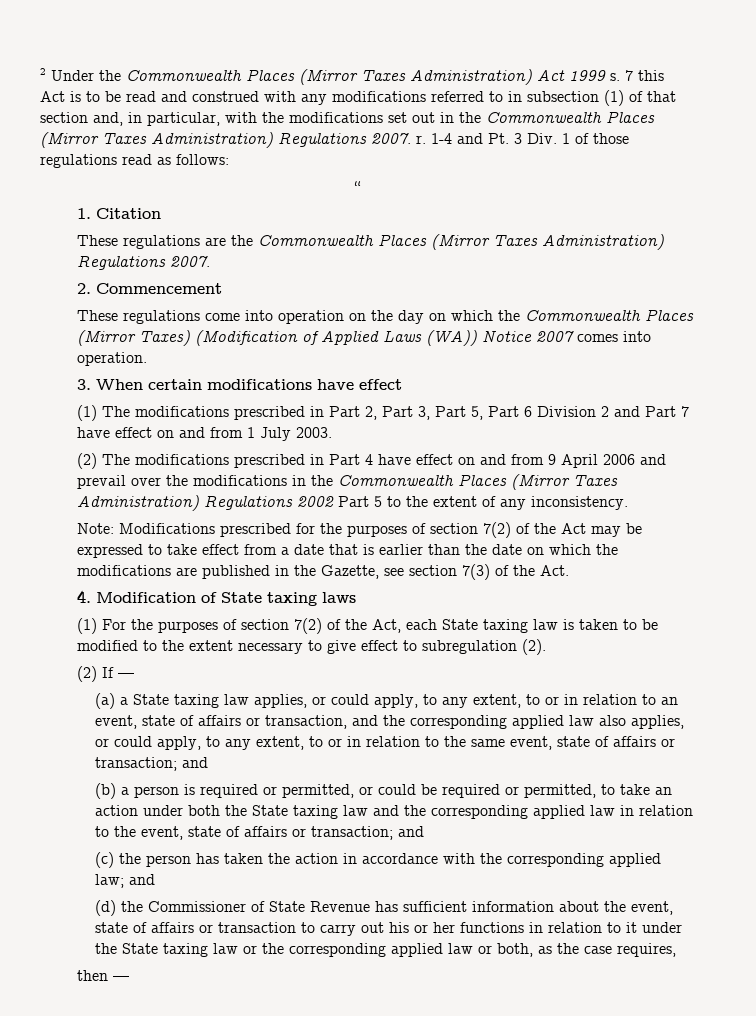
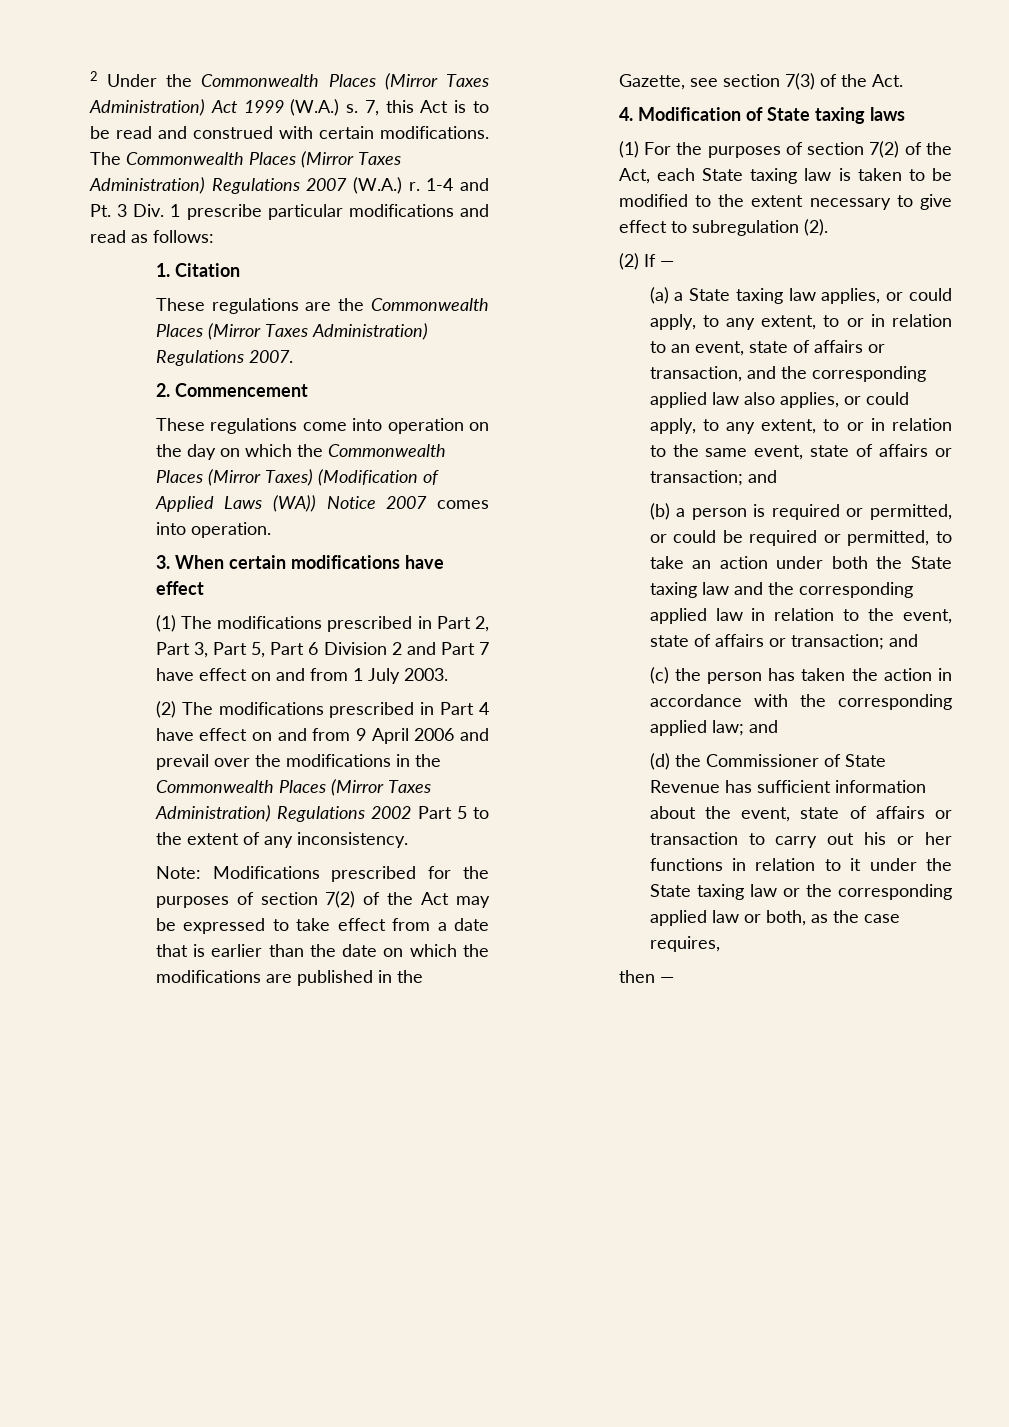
- 2 Under the Commonwealth Places (Mirror Taxes Administration) Act 1999 s. 7 this Act is to be read and construed with any modifications referred to in subsection (1) of that section and, in particular, with the modifications set out in the Commonwealth Places (Mirror Taxes Administration) Regulations 2007. r.
+ 2 Under the Commonwealth Places (Mirror Taxes Administration) Act 1999 (W.A.) s. 7, this Act is to be read and construed with certain modifications. The Commonwealth Places (Mirror Taxes Administration) Regulations 2007 (W.A.) r.
- 1-4 and Pt. 3 Div. 1 of those regulations read as follows:
+ 1-4 and Pt. 3 Div. 1 prescribe particular modifications and read as follows:
- “

